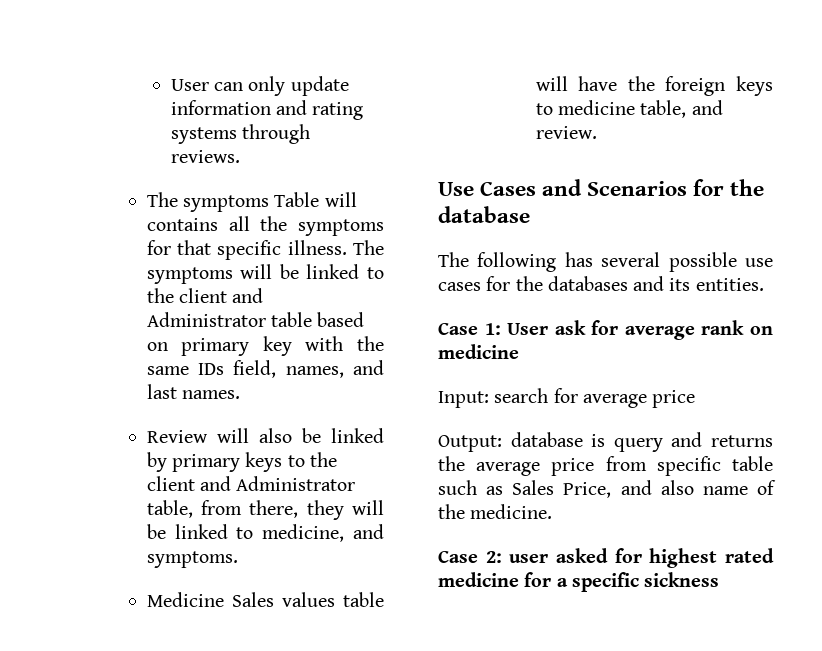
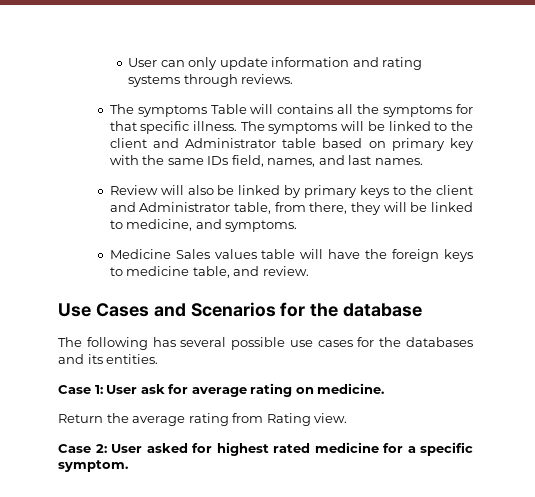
- Case 1: User ask for average rank on medicine
- Input: search for average price
- Output: database is query and returns the average price from specific table such as Sales Price, and also name of the medicine.
+ Case 1: User ask for average rating on medicine.
+ Return the average rating from Rating view.
- Case 2: user asked for highest rated medicine for a specific sickness
+ Case 2: User asked for highest rated medicine for a specific symptom.

